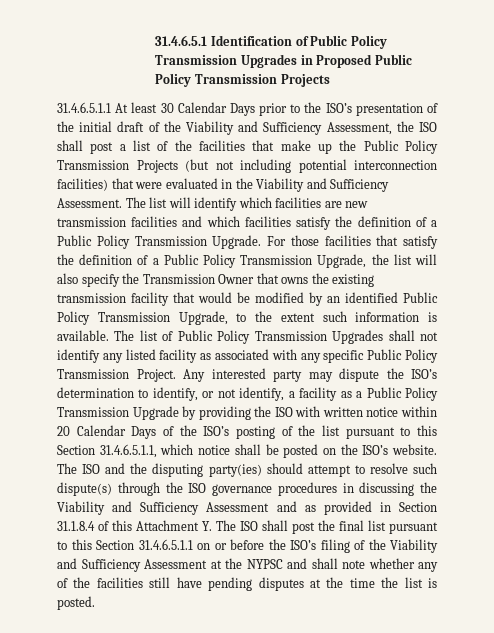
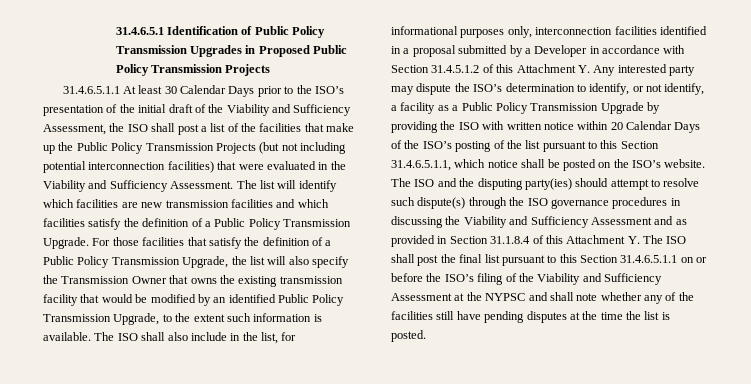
- The list of Public Policy Transmission Upgrades shall not identify any listed facility as associated with any specific Public Policy Transmission Project. Any interested party may dispute the ISO’s determination to identify, or not identify, a facility as a Public Policy Transmission Upgrade by providing the ISO with written notice within 20 Calendar Days of the ISO’s posting of the list pursuant to this Section 31.4.6.5.1.1, which notice shall be posted on the ISO’s website.
+ The ISO shall also include in the list, for informational purposes only, interconnection facilities identified in a proposal submitted by a Developer in accordance with Section 31.4.5.1.2 of this Attachment Y. Any interested party may dispute the ISO’s determination to identify, or not identify, a facility as a Public Policy Transmission Upgrade by providing the ISO with written notice within 20 Calendar Days of the ISO’s posting of the list pursuant to this Section 31.4.6.5.1.1, which notice shall be posted on the ISO’s website.

